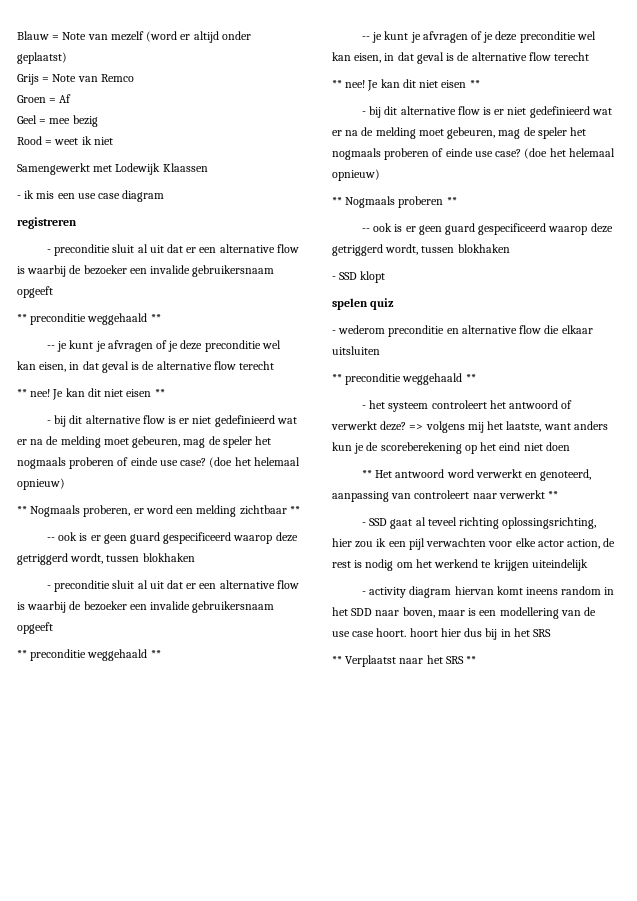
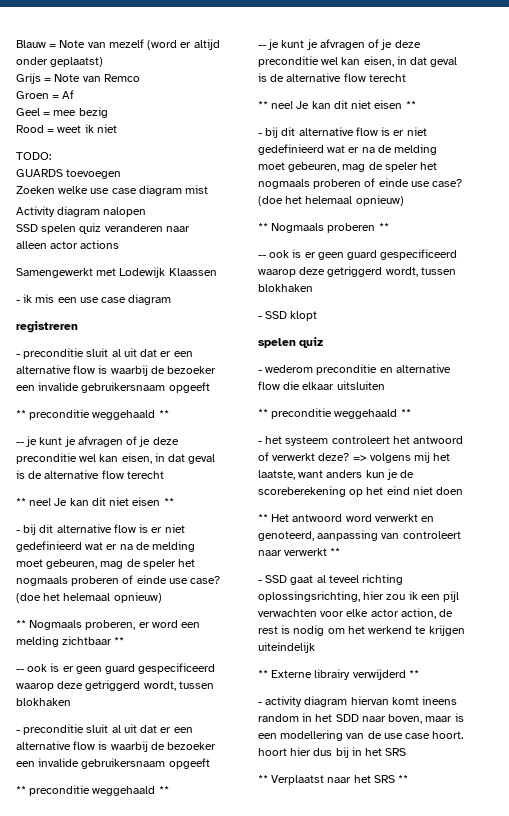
+ TODO:
+ GUARDS toevoegen
+ Zoeken welke use case diagram mist
+ Activity diagram nalopen
+ SSD spelen quiz veranderen naar alleen actor actions
+ ** Externe librairy verwijderd **

